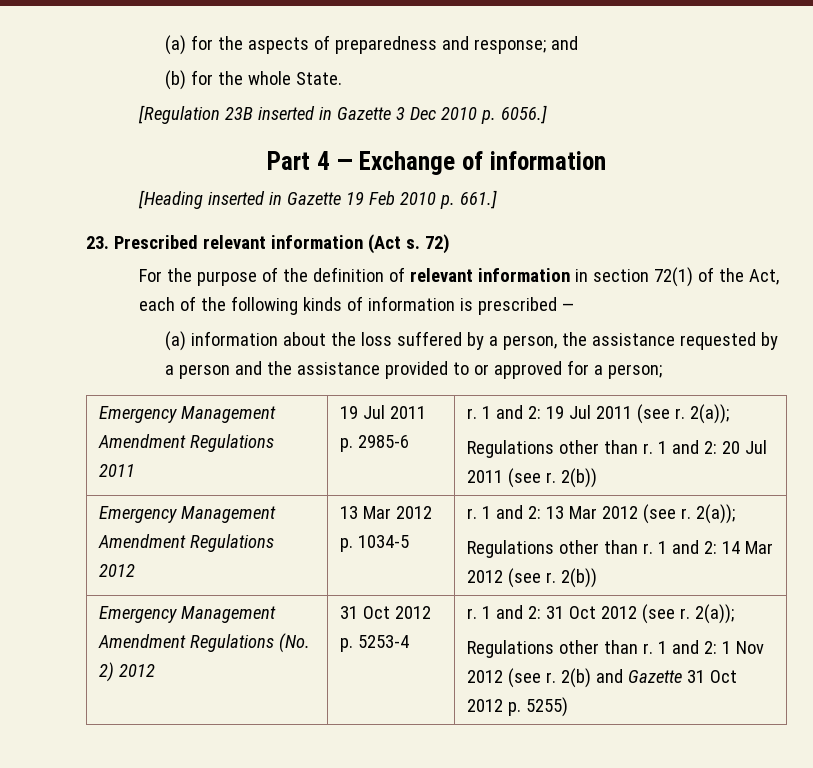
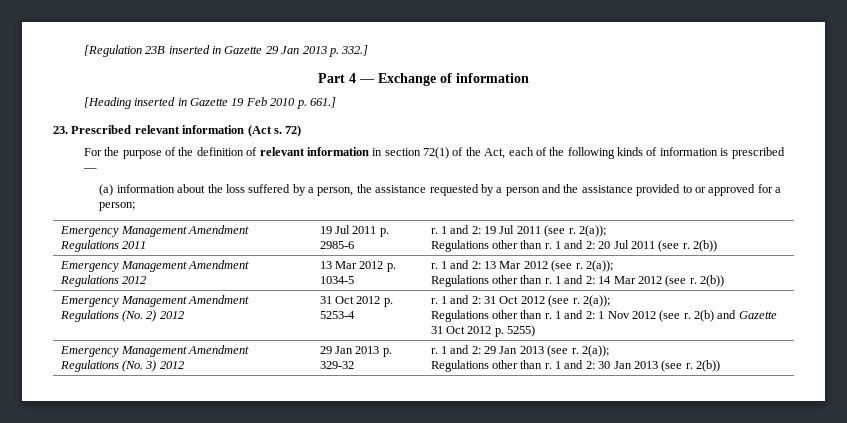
- (a) for the aspects of preparedness and response; and
- (b) for the whole State.
- [Regulation 23B inserted in Gazette 3 Dec 2010 p. 6056.]
+ [Regulation 23B inserted in Gazette 29 Jan 2013 p. 332.]
+ Emergency Management Amendment Regulations (No. 3) 2012 | 29 Jan 2013 p. 329-32 | r. 1 and 2: 29 Jan 2013 (see r. 2(a));
+ Regulations other than r. 1 and 2: 30 Jan 2013 (see r. 2(b))

